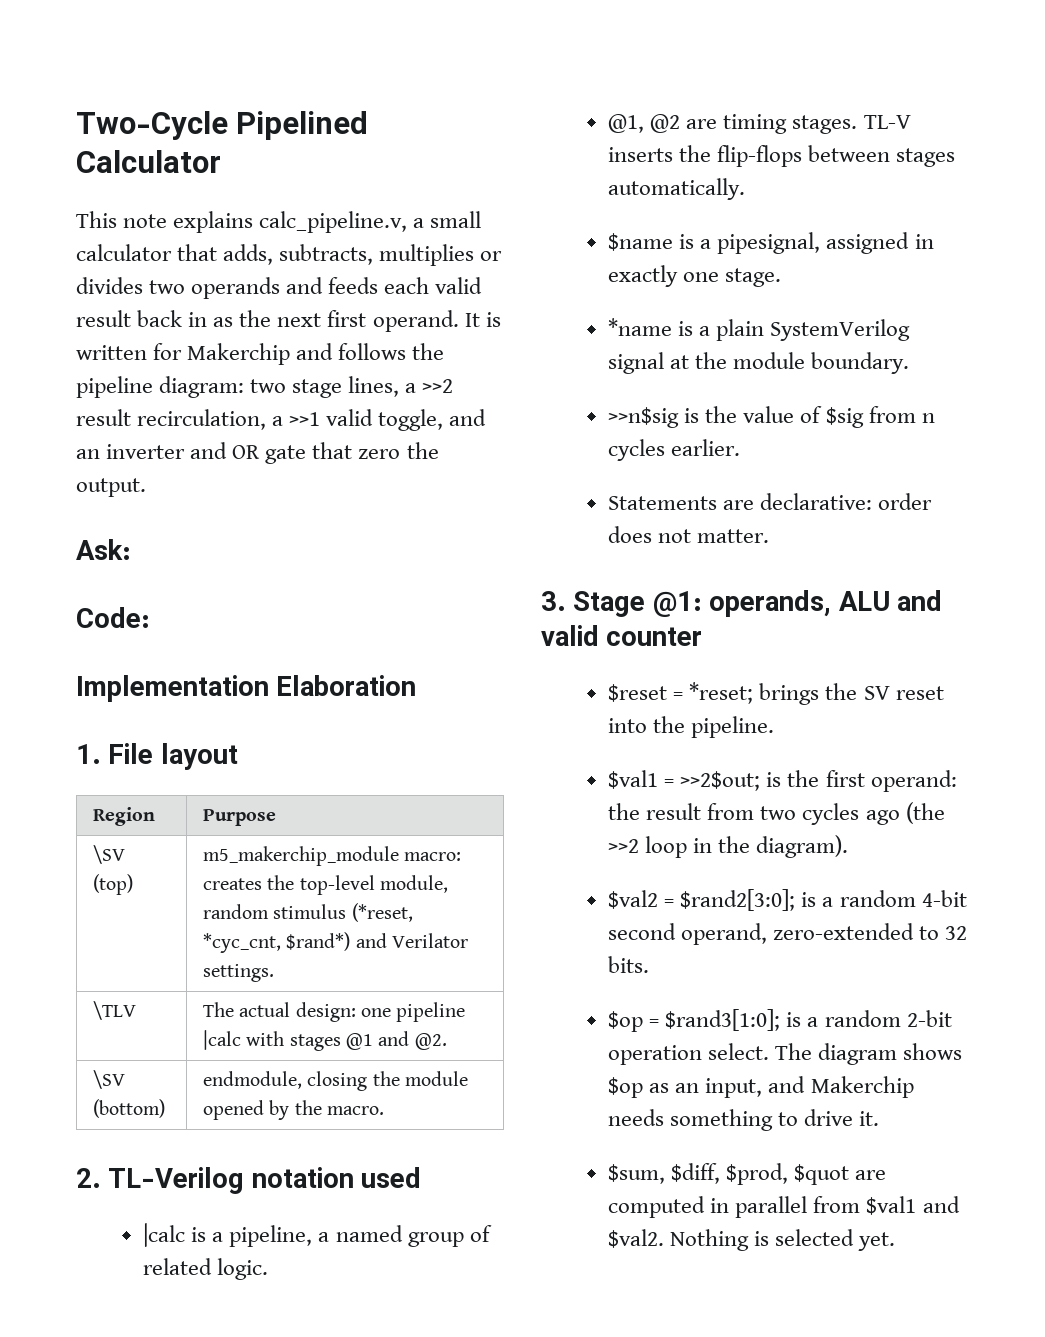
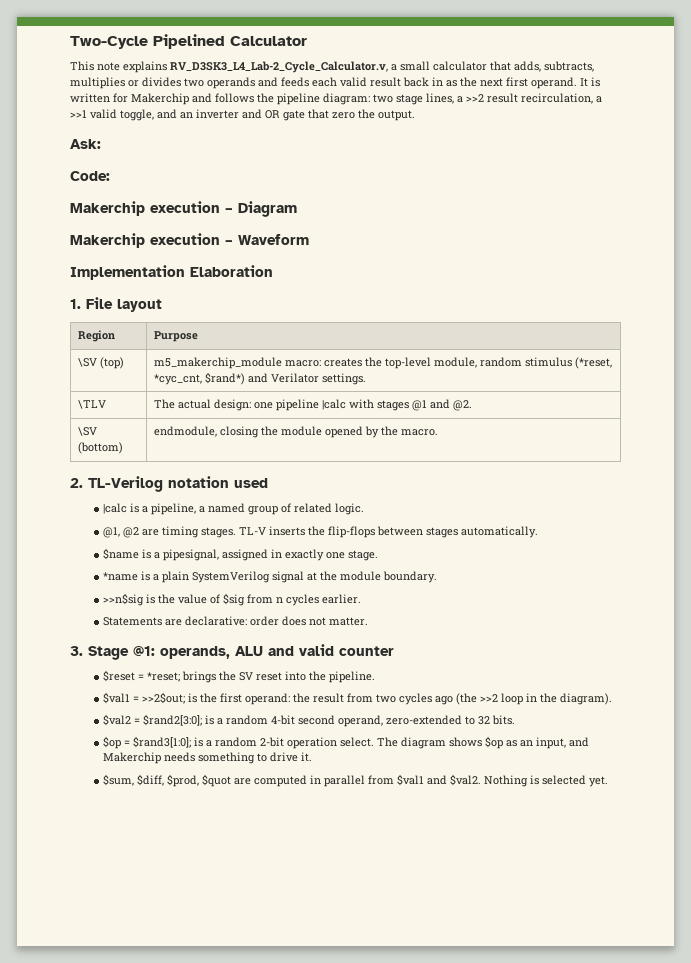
- This note explains calc_pipeline.v, a small calculator that adds, subtracts, multiplies or divides two operands and feeds each valid result back in as the next first operand.
+ This note explains RV_D3SK3_L4_Lab-2_Cycle_Calculator.v, a small calculator that adds, subtracts, multiplies or divides two operands and feeds each valid result back in as the next first operand.
+ Makerchip execution – Diagram
+ Makerchip execution – Waveform

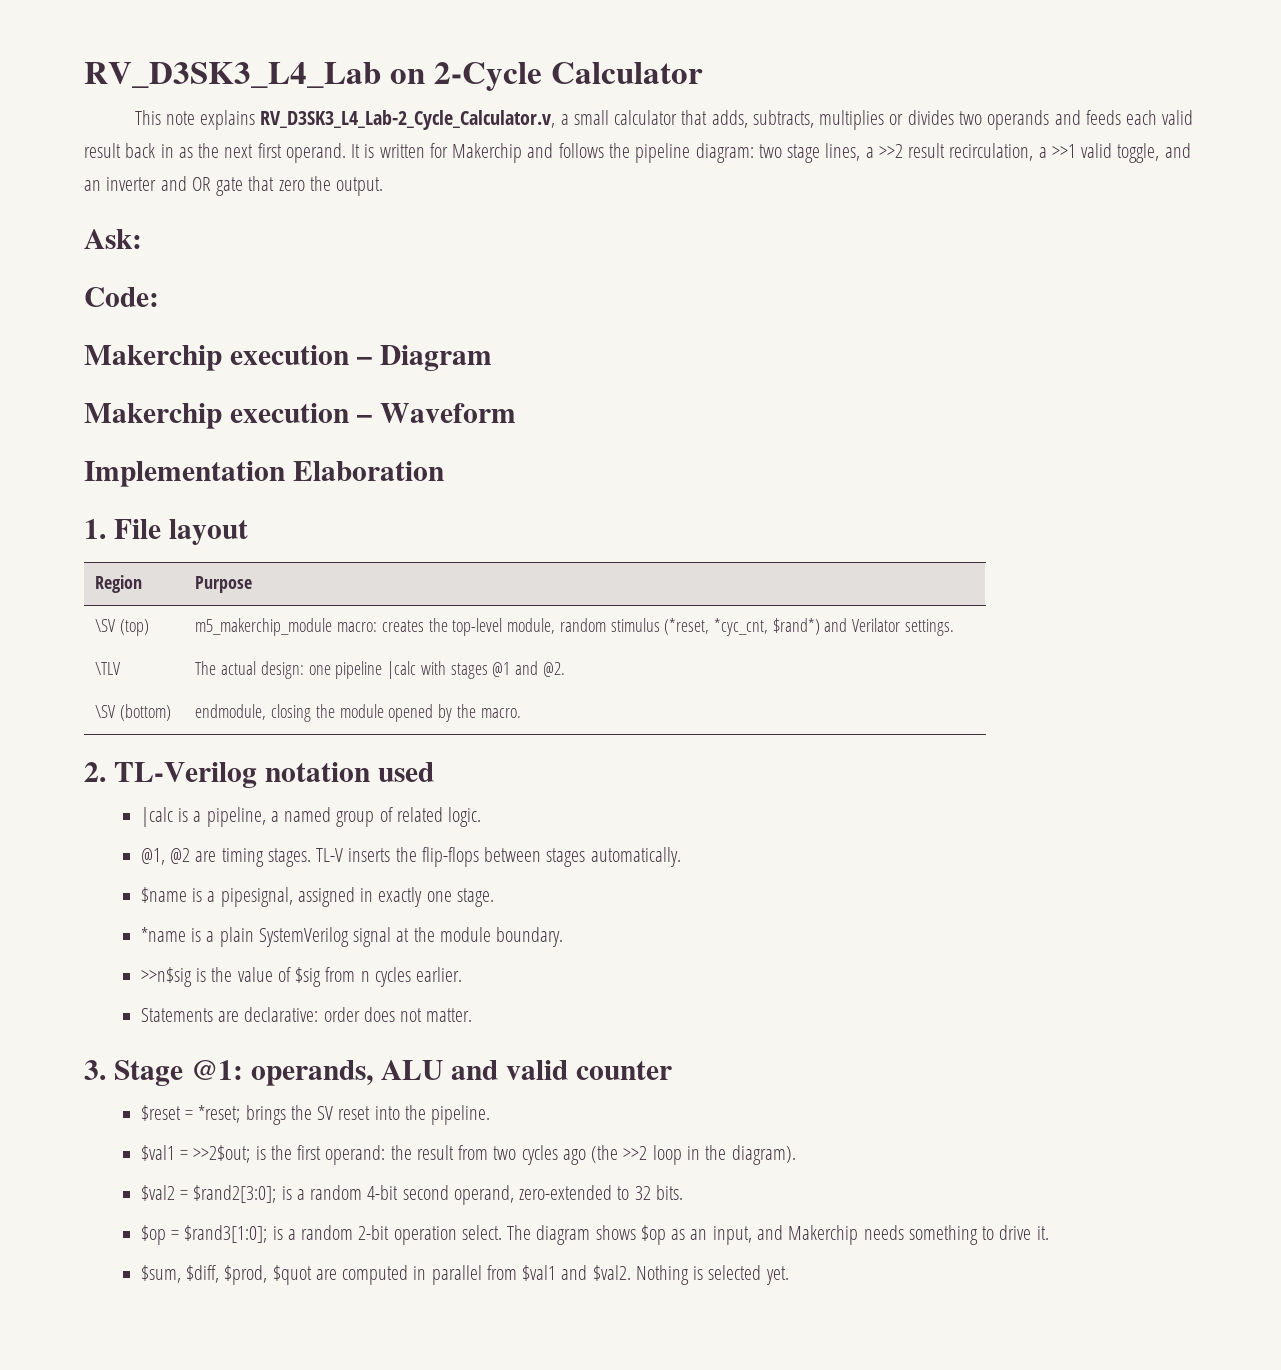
- Two-Cycle Pipelined Calculator
+ RV_D3SK3_L4_Lab on 2-Cycle Calculator

